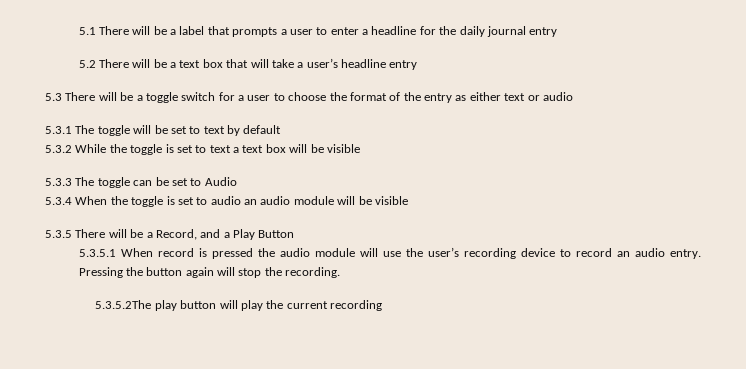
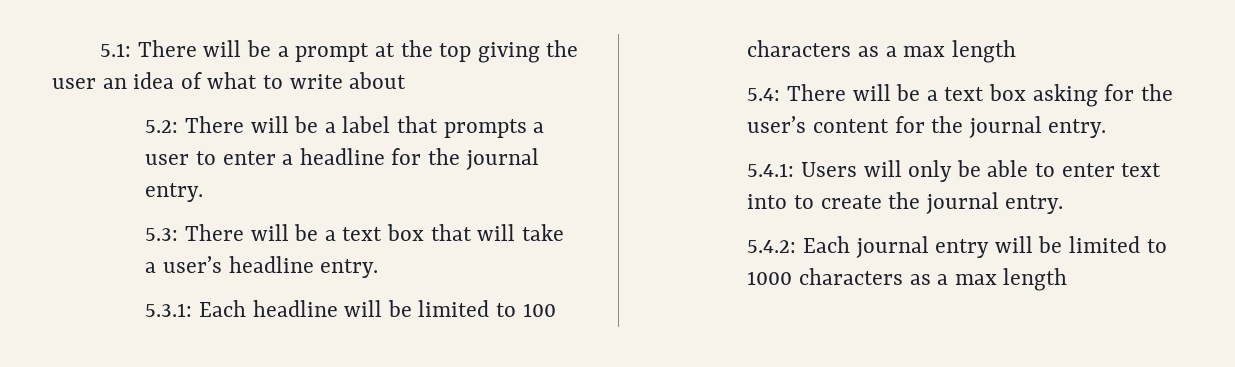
- 5.1 There will be a label that prompts a user to enter a headline for the daily journal entry
- 5.2 There will be a text box that will take a user’s headline entry
- 5.3 There will be a toggle switch for a user to choose the format of the entry as either text or audio
- 5.3.1 The toggle will be set to text by default
- 5.3.2 While the toggle is set to text a text box will be visible
- 5.3.3 The toggle can be set to Audio
- 5.3.4 When the toggle is set to audio an audio module will be visible
- 5.3.5 There will be a Record, and a Play Button
- 5.3.5.1 When record is pressed the audio module will use the user’s recording device to record an audio entry. Pressing the button again will stop the recording.
- 5.3.5.2The play button will play the current recording
+ 5.1: There will be a prompt at the top giving the user an idea of what to write about
+ 5.2: There will be a label that prompts a user to enter a headline for the journal entry.
+ 5.3: There will be a text box that will take a user’s headline entry.
+ 5.3.1: Each headline will be limited to 100 characters as a max length
+ 5.4: There will be a text box asking for the user’s content for the journal entry.
+ 5.4.1: Users will only be able to enter text into to create the journal entry.
+ 5.4.2: Each journal entry will be limited to 1000 characters as a max length

